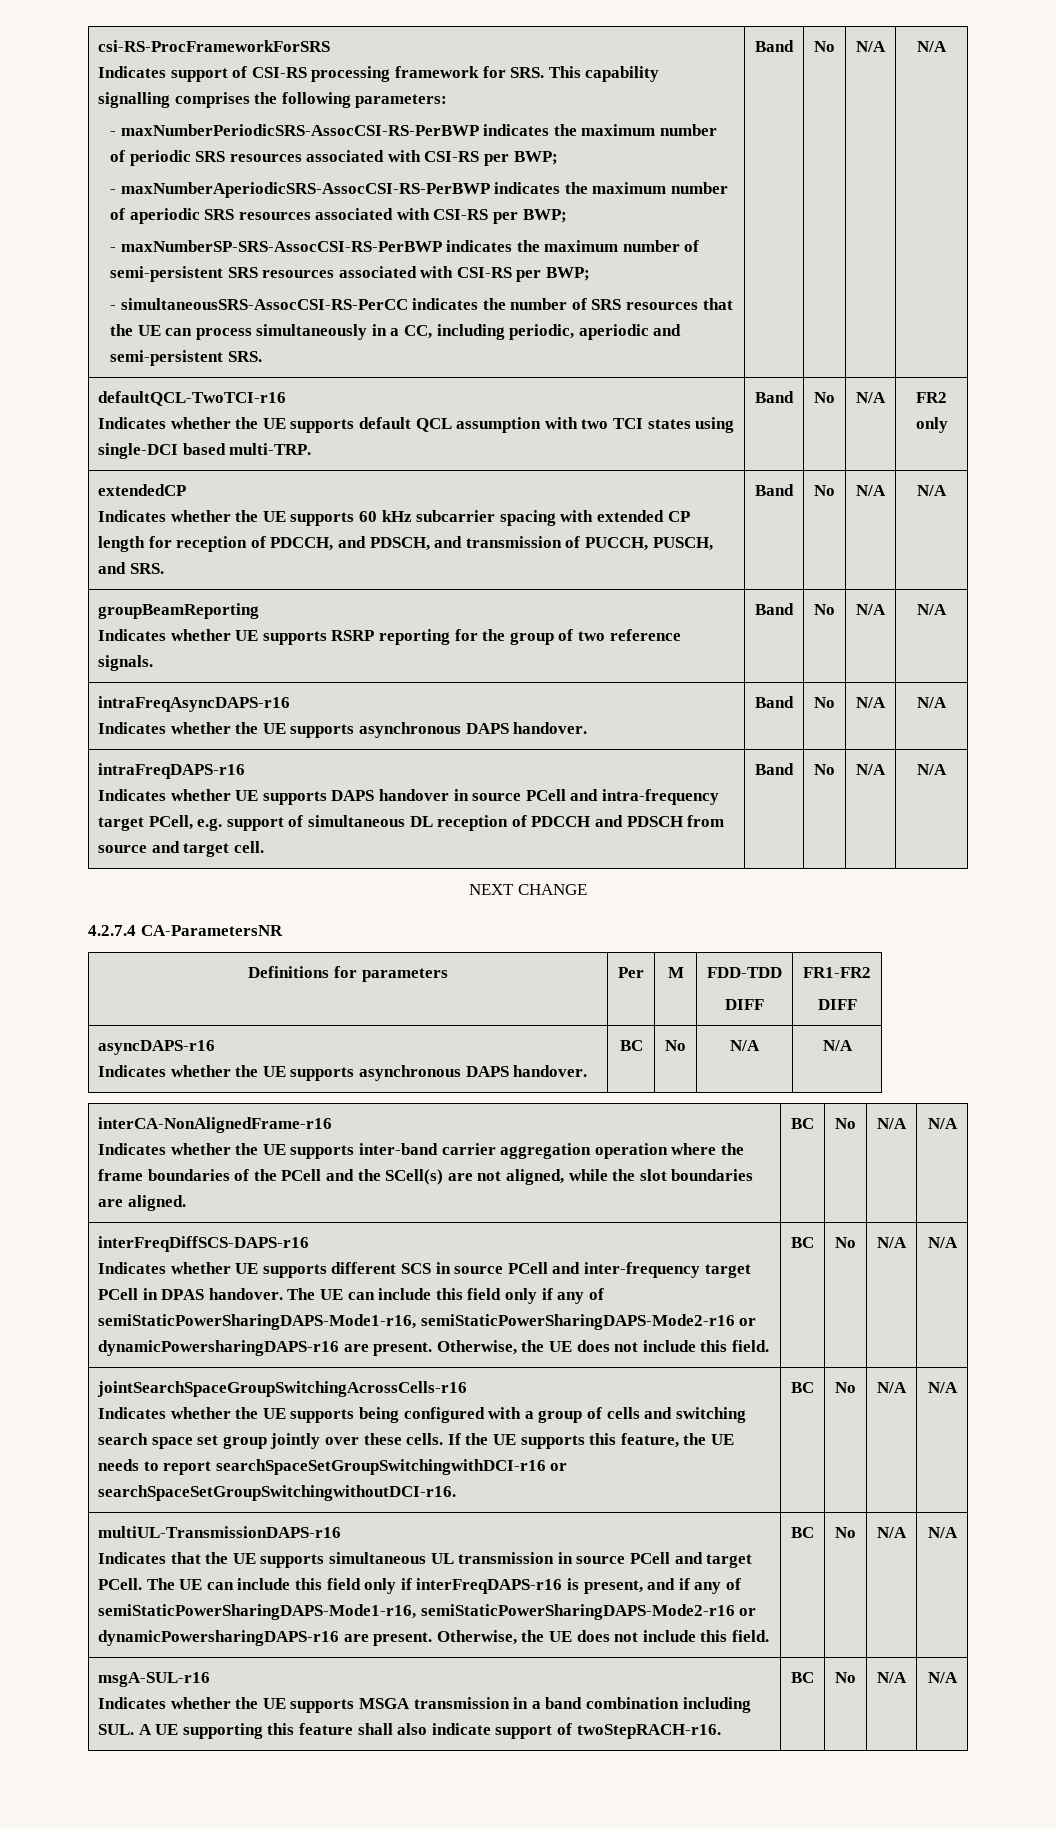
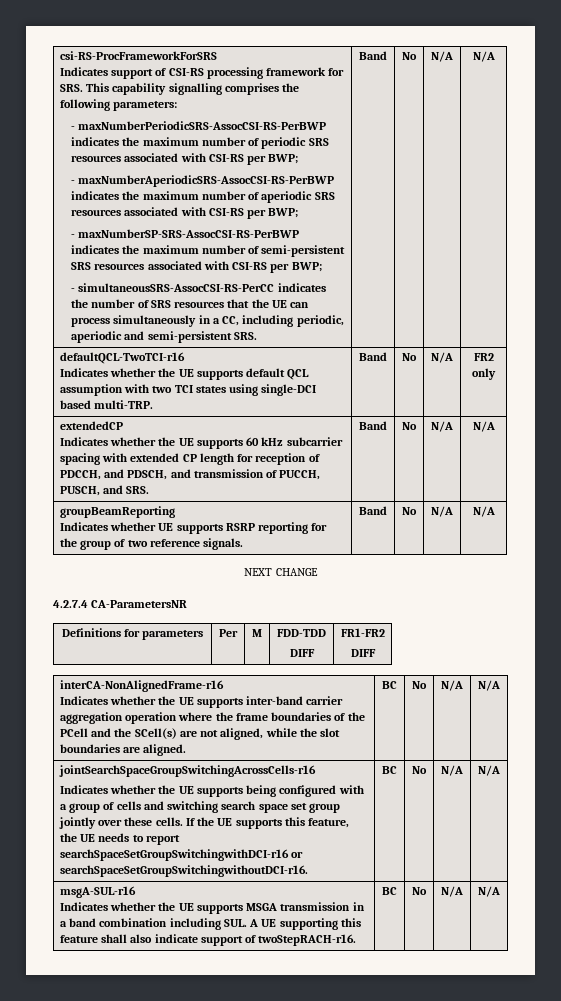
- intraFreqAsyncDAPS-r16
- Indicates whether the UE supports asynchronous DAPS handover. | Band | No | N/A | N/A
- intraFreqDAPS-r16
- Indicates whether UE supports DAPS handover in source PCell and intra-frequency target PCell, e.g. support of simultaneous DL reception of PDCCH and PDSCH from source and target cell. | Band | No | N/A | N/A
- asyncDAPS-r16
- Indicates whether the UE supports asynchronous DAPS handover. | BC | No | N/A | N/A
- interFreqDiffSCS-DAPS-r16
- Indicates whether UE supports different SCS in source PCell and inter-frequency target PCell in DPAS handover. The UE can include this field only if any of semiStaticPowerSharingDAPS-Mode1-r16, semiStaticPowerSharingDAPS-Mode2-r16 or dynamicPowersharingDAPS-r16 are present. Otherwise, the UE does not include this field. | BC | No | N/A | N/A
- multiUL-TransmissionDAPS-r16
- Indicates that the UE supports simultaneous UL transmission in source PCell and target PCell. The UE can include this field only if interFreqDAPS-r16 is present, and if any of semiStaticPowerSharingDAPS-Mode1-r16, semiStaticPowerSharingDAPS-Mode2-r16 or dynamicPowersharingDAPS-r16 are present. Otherwise, the UE does not include this field. | BC | No | N/A | N/A

